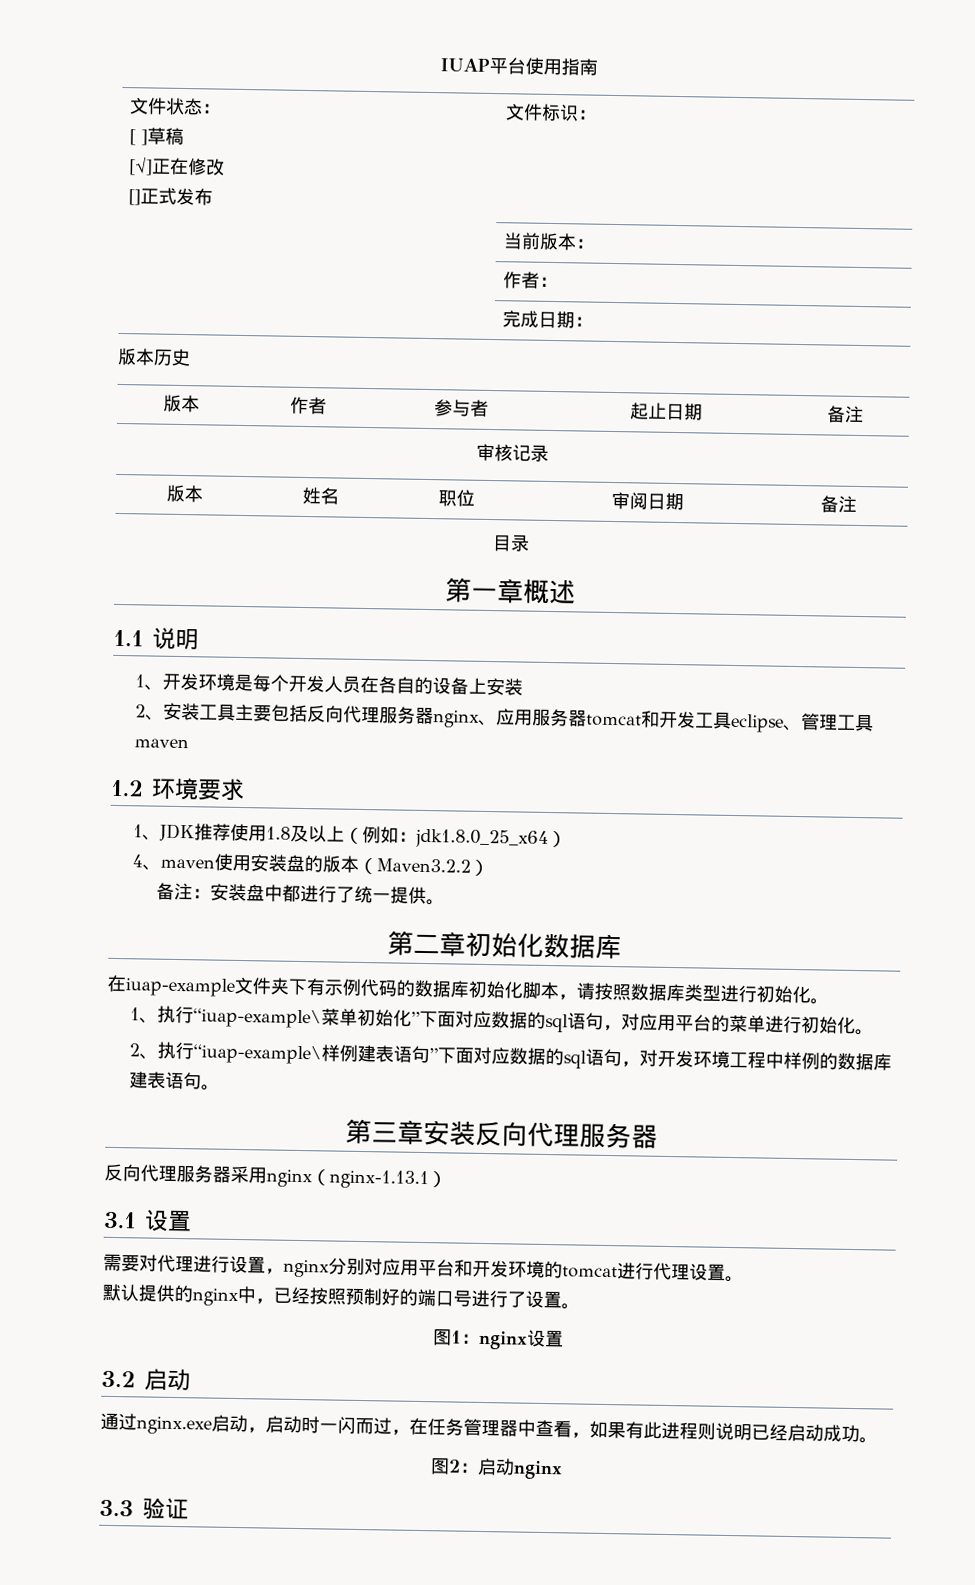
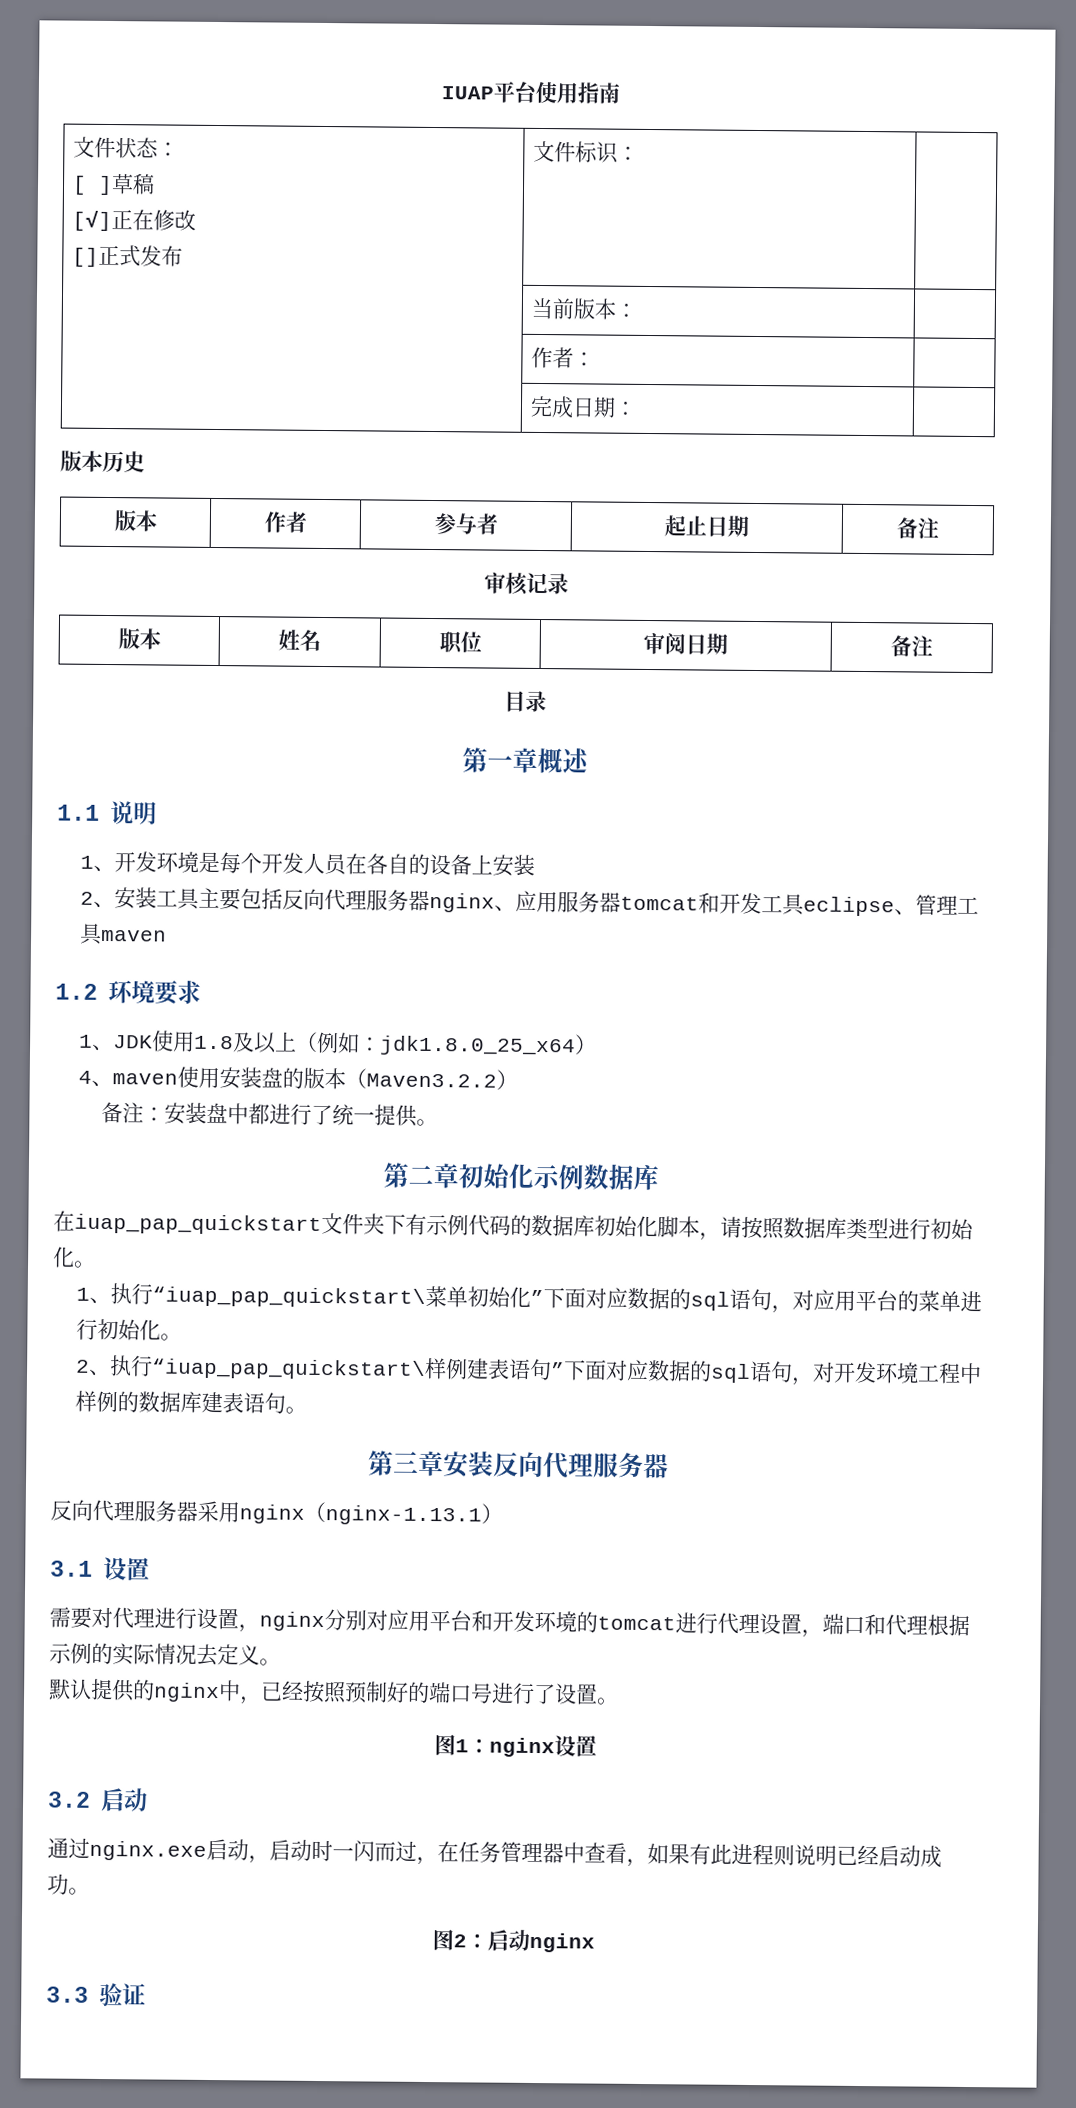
- 1、JDK推荐使用1.8及以上（例如：jdk1.8.0_25_x64）
+ 1、JDK使用1.8及以上（例如：jdk1.8.0_25_x64）
- 第二章初始化数据库
+ 第二章初始化示例数据库
- 在iuap-example文件夹下有示例代码的数据库初始化脚本，请按照数据库类型进行初始化。
+ 在iuap_pap_quickstart文件夹下有示例代码的数据库初始化脚本，请按照数据库类型进行初始化。
- 1、执行“iuap-example\菜单初始化”下面对应数据的sql语句，对应用平台的菜单进行初始化。
+ 1、执行“iuap_pap_quickstart\菜单初始化”下面对应数据的sql语句，对应用平台的菜单进行初始化。
- 2、执行“iuap-example\样例建表语句”下面对应数据的sql语句，对开发环境工程中样例的数据库建表语句。
+ 2、执行“iuap_pap_quickstart\样例建表语句”下面对应数据的sql语句，对开发环境工程中样例的数据库建表语句。
- 需要对代理进行设置，nginx分别对应用平台和开发环境的tomcat进行代理设置。
+ 需要对代理进行设置，nginx分别对应用平台和开发环境的tomcat进行代理设置，端口和代理根据示例的实际情况去定义。

